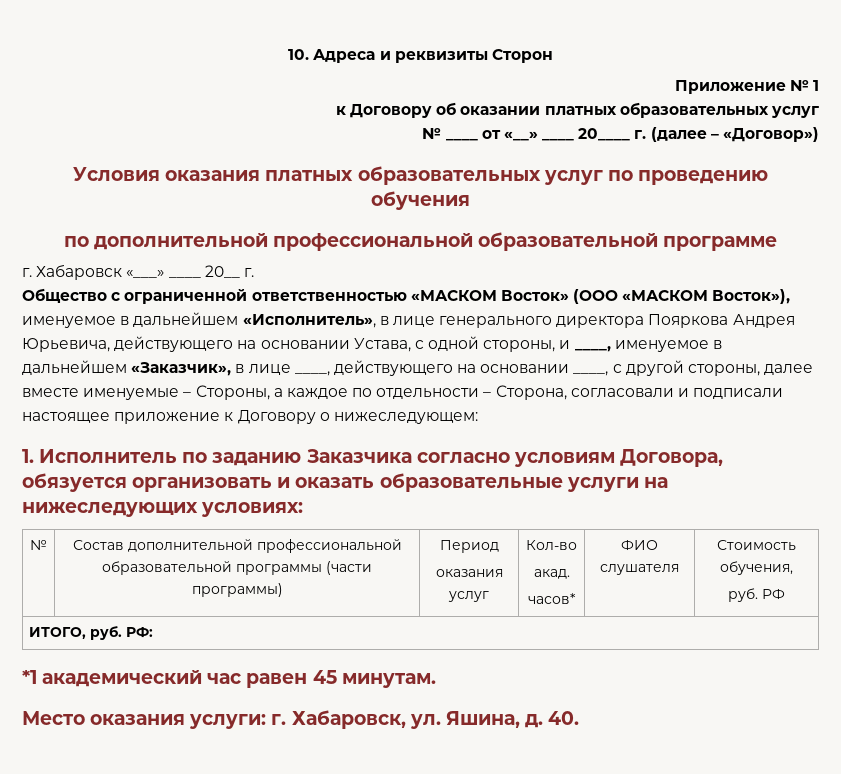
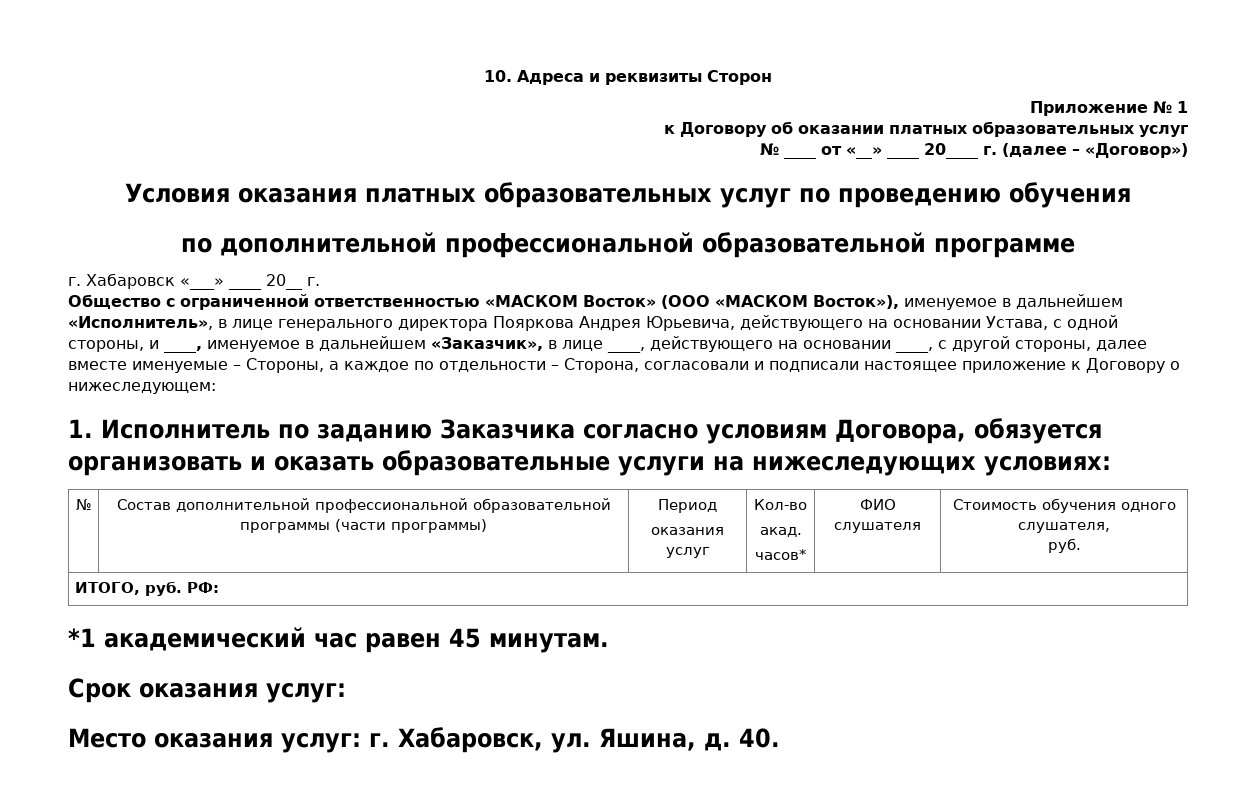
  № | Состав дополнительной профессиональной образовательной программы (части программы) | Период
  оказания услуг | Кол-во
  акад.
- часов* | ФИО слушателя | Стоимость обучения,
- руб. РФ
+ часов* | ФИО слушателя | Стоимость обучения одного слушателя,
+ руб.
+ Срок оказания услуг:
- Место оказания услуги: г. Хабаровск, ул. Яшина, д.
+ Место оказания услуг: г. Хабаровск, ул. Яшина, д.

